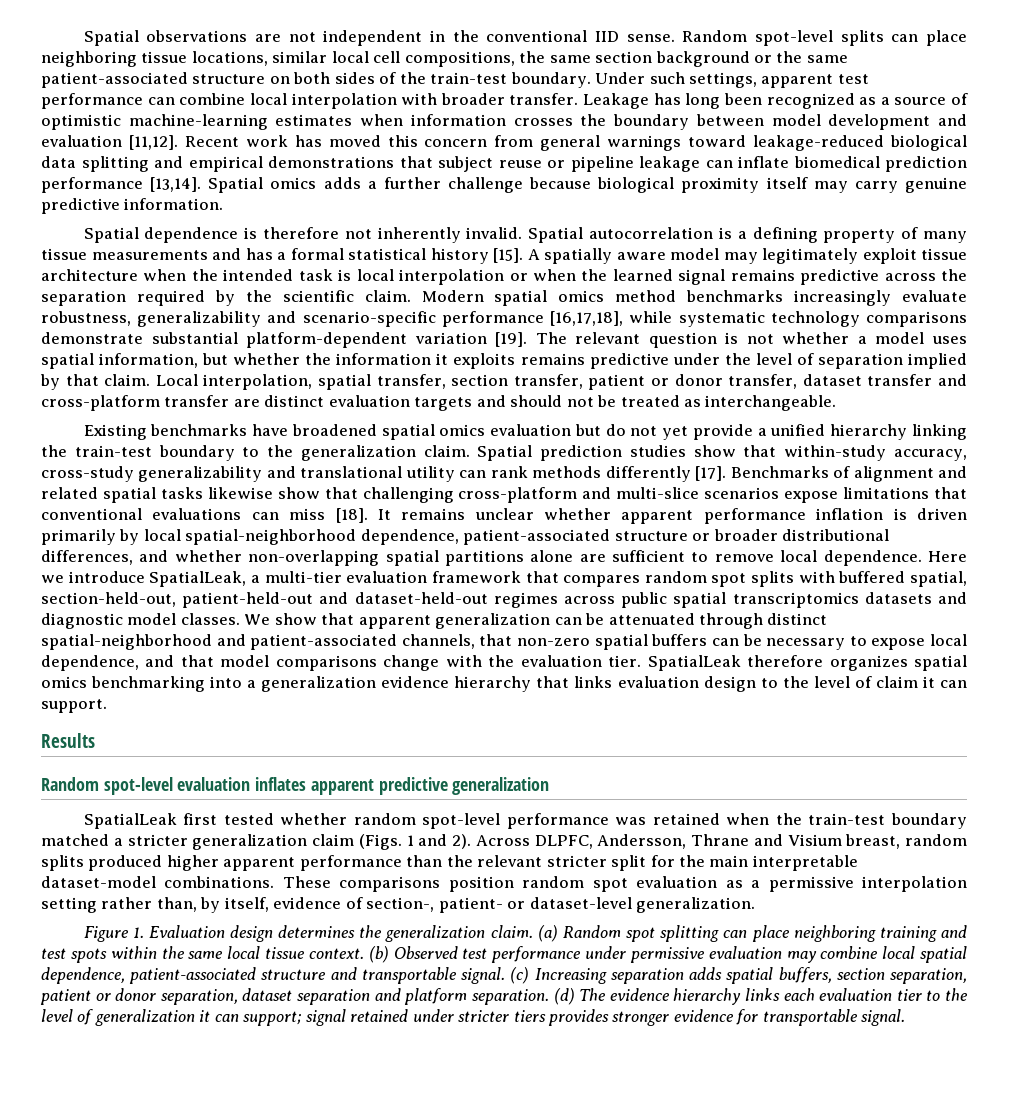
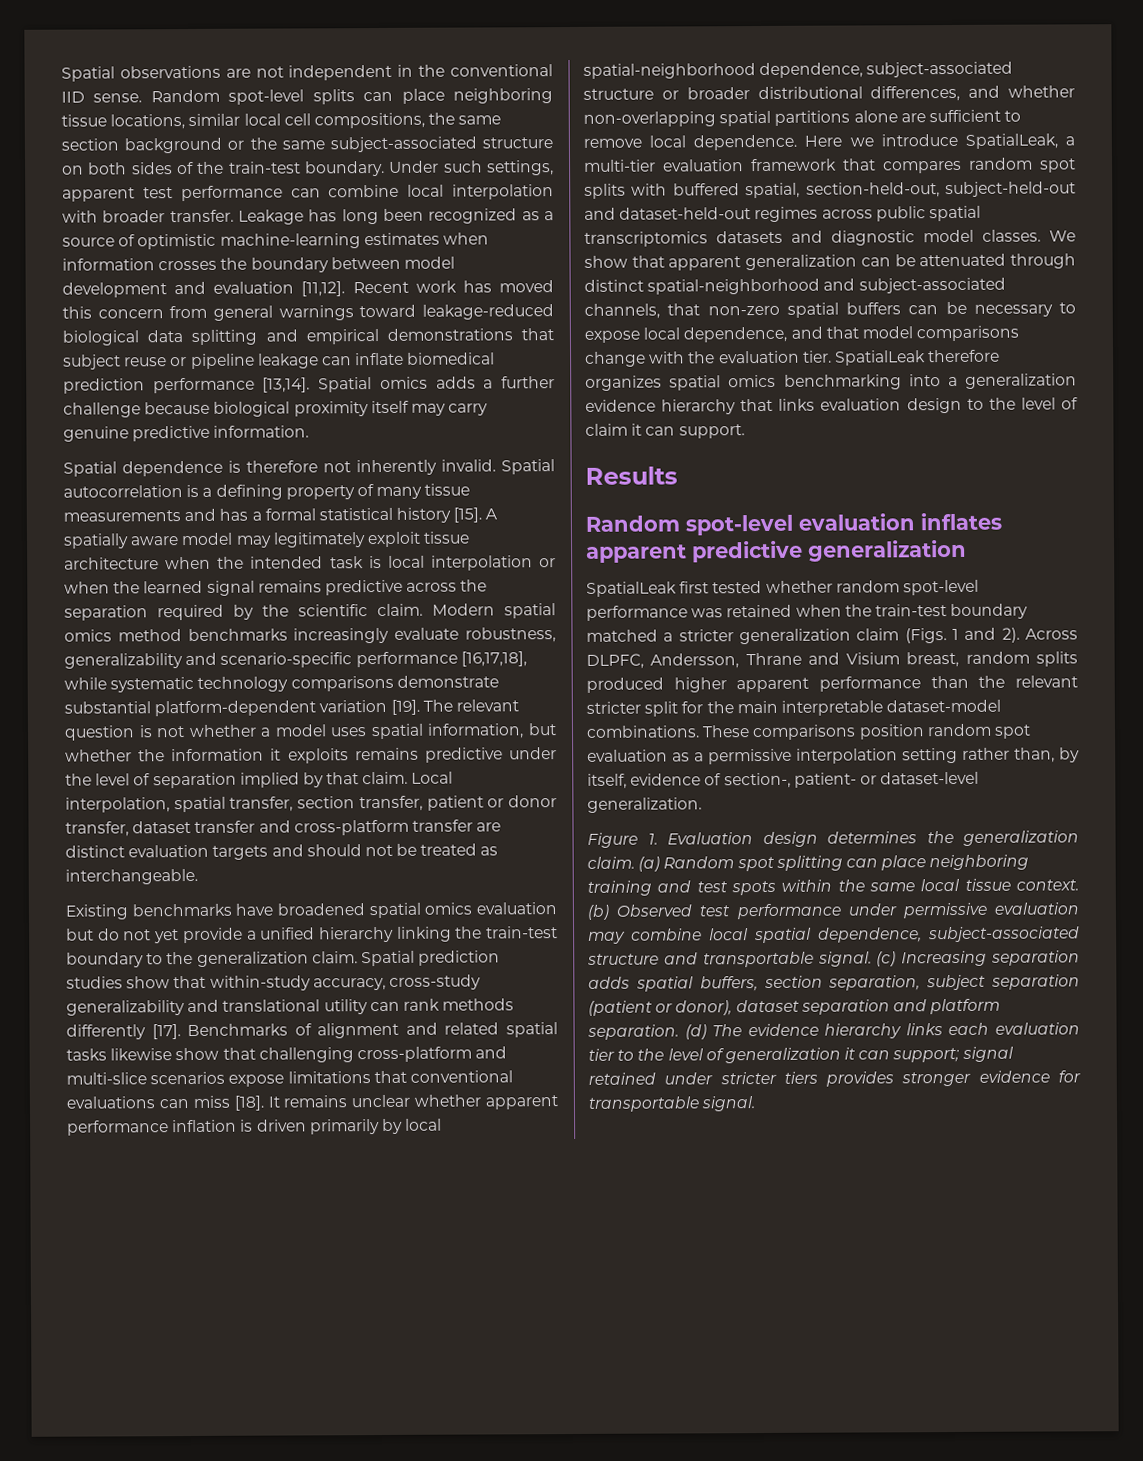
- Random spot-level splits can place neighboring tissue locations, similar local cell compositions, the same section background or the same patient-associated structure on both sides of the train-test boundary.
+ Random spot-level splits can place neighboring tissue locations, similar local cell compositions, the same section background or the same subject-associated structure on both sides of the train-test boundary.
- It remains unclear whether apparent performance inflation is driven primarily by local spatial-neighborhood dependence, patient-associated structure or broader distributional differences, and whether non-overlapping spatial partitions alone are sufficient to remove local dependence.
+ It remains unclear whether apparent performance inflation is driven primarily by local spatial-neighborhood dependence, subject-associated structure or broader distributional differences, and whether non-overlapping spatial partitions alone are sufficient to remove local dependence.
- Here we introduce SpatialLeak, a multi-tier evaluation framework that compares random spot splits with buffered spatial, section-held-out, patient-held-out and dataset-held-out regimes across public spatial transcriptomics datasets and diagnostic model classes.
+ Here we introduce SpatialLeak, a multi-tier evaluation framework that compares random spot splits with buffered spatial, section-held-out, subject-held-out and dataset-held-out regimes across public spatial transcriptomics datasets and diagnostic model classes.
- We show that apparent generalization can be attenuated through distinct spatial-neighborhood and patient-associated channels, that non-zero spatial buffers can be necessary to expose local dependence, and that model comparisons change with the evaluation tier.
+ We show that apparent generalization can be attenuated through distinct spatial-neighborhood and subject-associated channels, that non-zero spatial buffers can be necessary to expose local dependence, and that model comparisons change with the evaluation tier.
- (b) Observed test performance under permissive evaluation may combine local spatial dependence, patient-associated structure and transportable signal.
+ (b) Observed test performance under permissive evaluation may combine local spatial dependence, subject-associated structure and transportable signal.
- (c) Increasing separation adds spatial buffers, section separation, patient or donor separation, dataset separation and platform separation.
+ (c) Increasing separation adds spatial buffers, section separation, subject separation (patient or donor), dataset separation and platform separation.

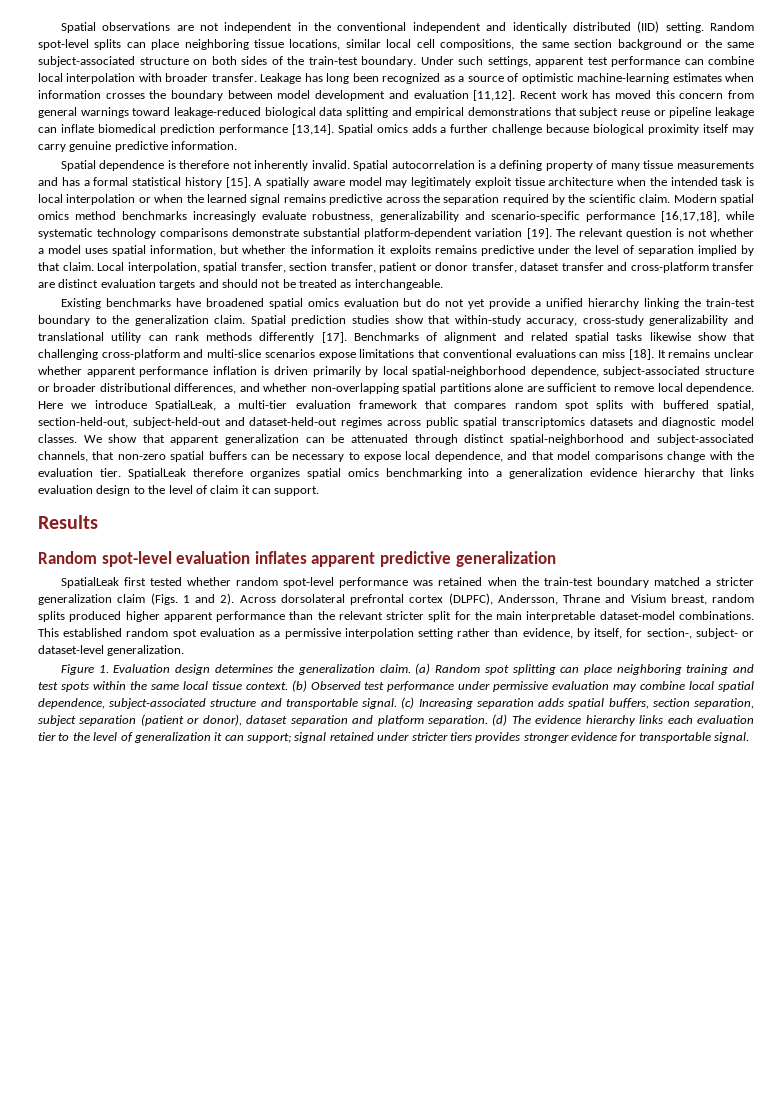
- Spatial observations are not independent in the conventional IID sense.
+ Spatial observations are not independent in the conventional independent and identically distributed (IID) setting.
- Across DLPFC, Andersson, Thrane and Visium breast, random splits produced higher apparent performance than the relevant stricter split for the main interpretable dataset-model combinations.
+ Across dorsolateral prefrontal cortex (DLPFC), Andersson, Thrane and Visium breast, random splits produced higher apparent performance than the relevant stricter split for the main interpretable dataset-model combinations.
- These comparisons position random spot evaluation as a permissive interpolation setting rather than, by itself, evidence of section-, patient- or dataset-level generalization.
+ This established random spot evaluation as a permissive interpolation setting rather than evidence, by itself, for section-, subject- or dataset-level generalization.

